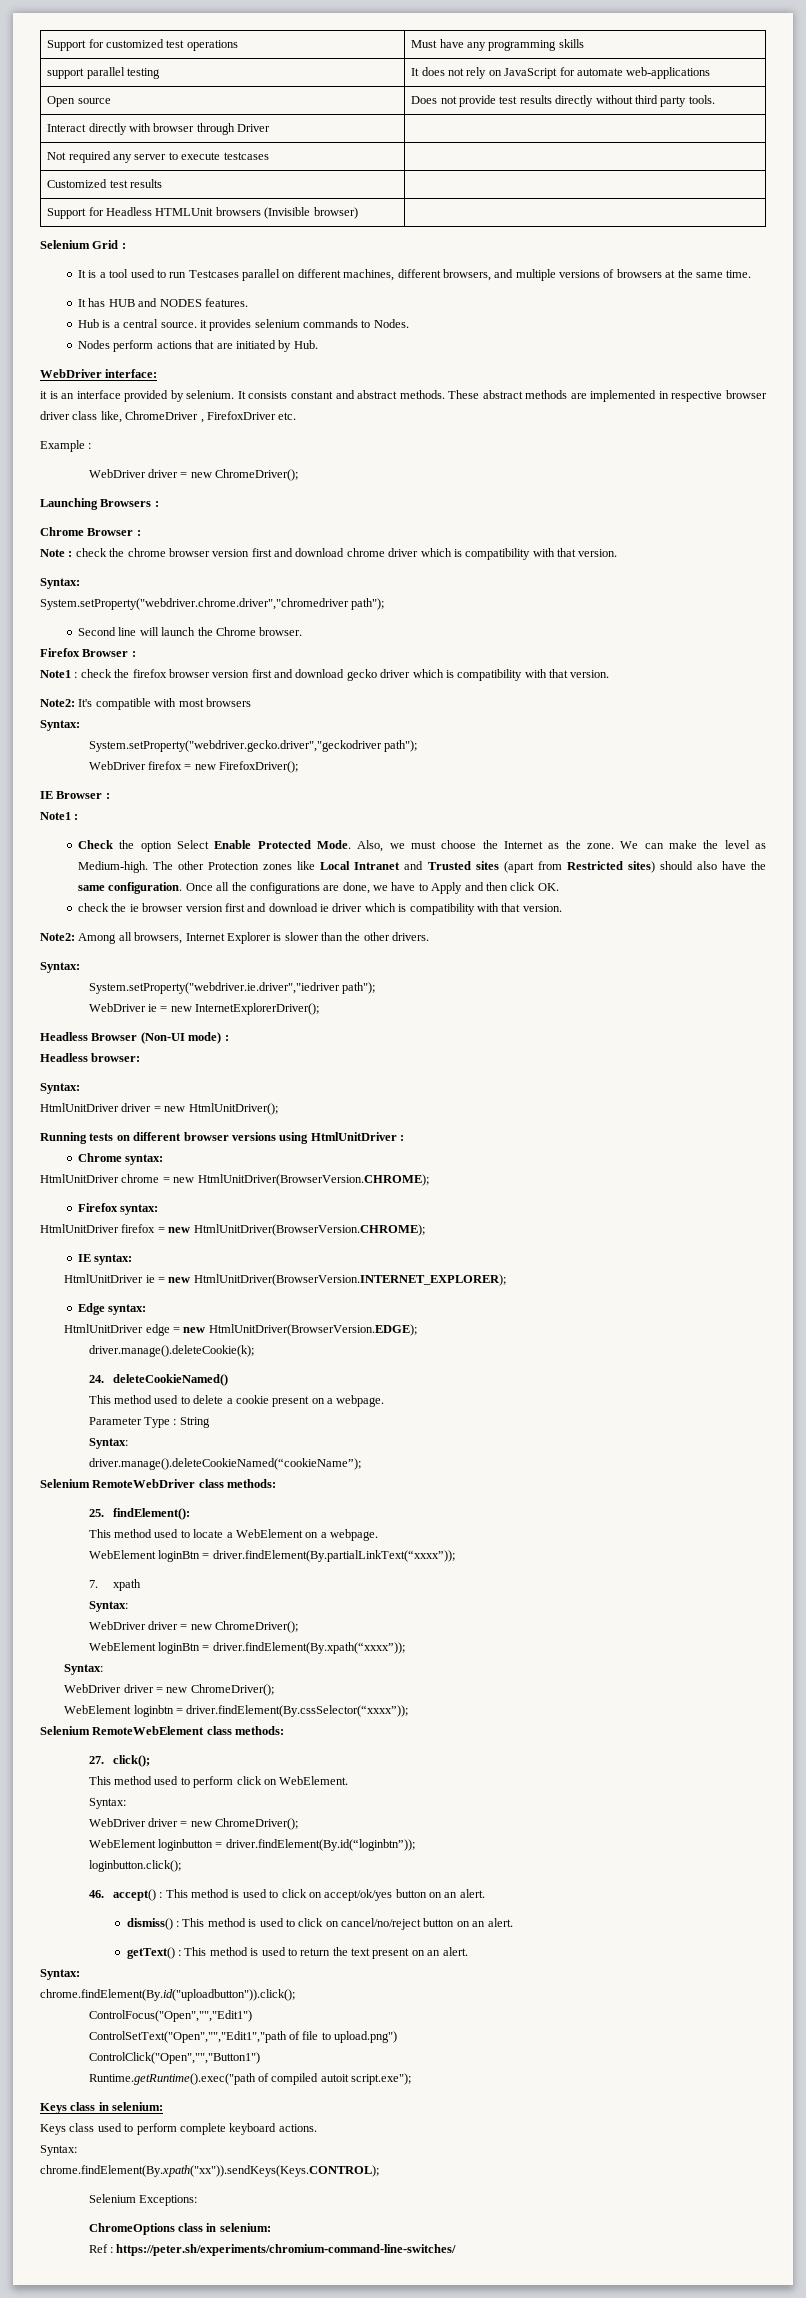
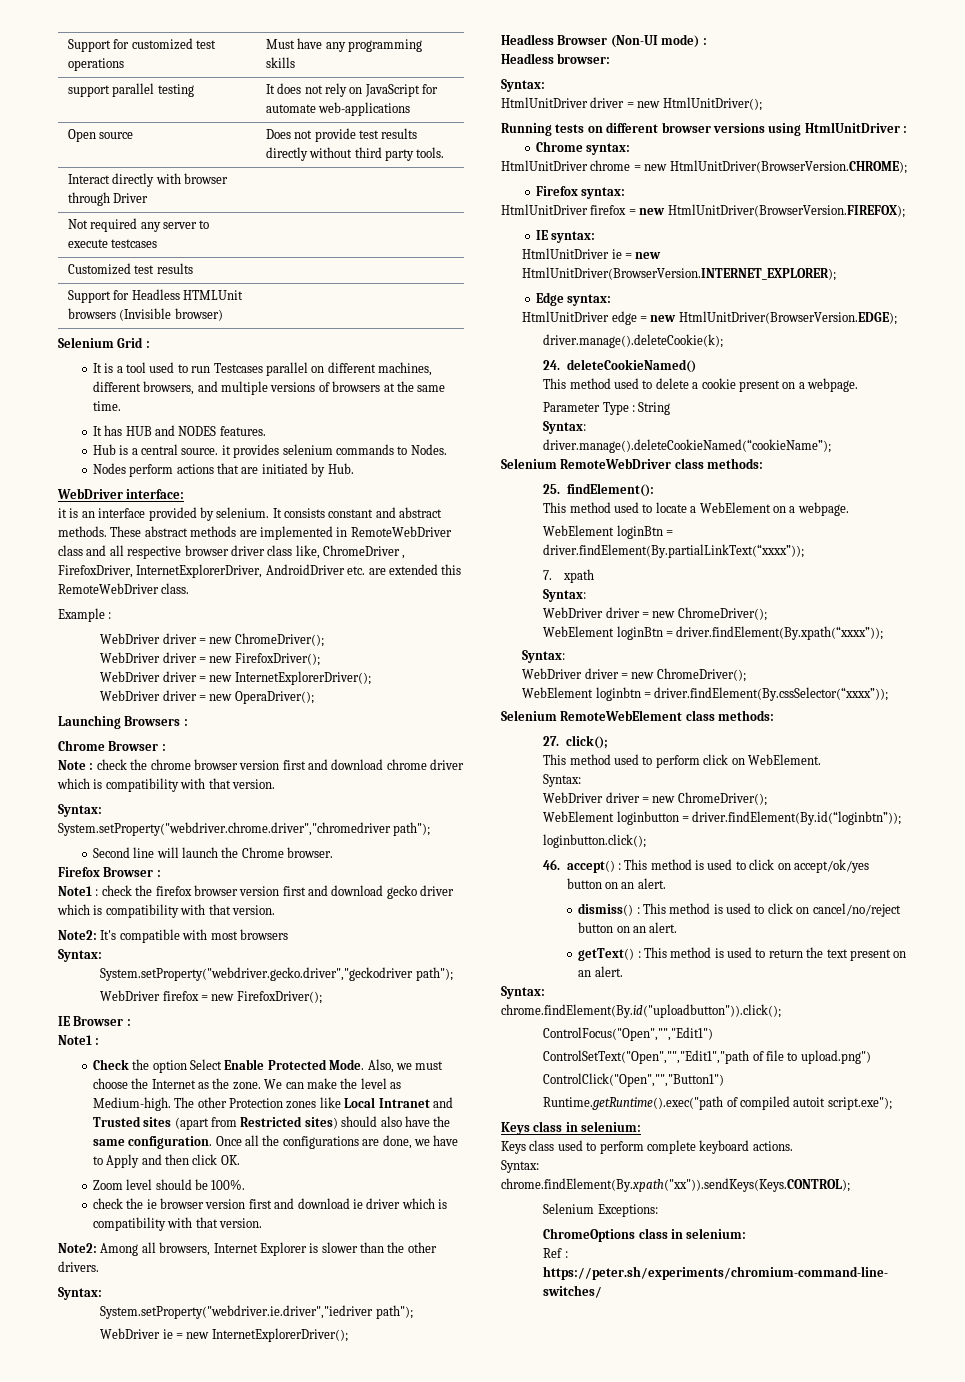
- These abstract methods are implemented in respective browser driver class like, ChromeDriver , FirefoxDriver etc.
+ These abstract methods are implemented in RemoteWebDriver class and all respective browser driver class like, ChromeDriver , FirefoxDriver, InternetExplorerDriver, AndroidDriver etc. are extended this RemoteWebDriver class.
+ WebDriver driver = new FirefoxDriver();
+ WebDriver driver = new InternetExplorerDriver();
+ WebDriver driver = new OperaDriver();
+ Zoom level should be 100%.
- HtmlUnitDriver firefox = new HtmlUnitDriver(BrowserVersion.CHROME);
+ HtmlUnitDriver firefox = new HtmlUnitDriver(BrowserVersion.FIREFOX);

